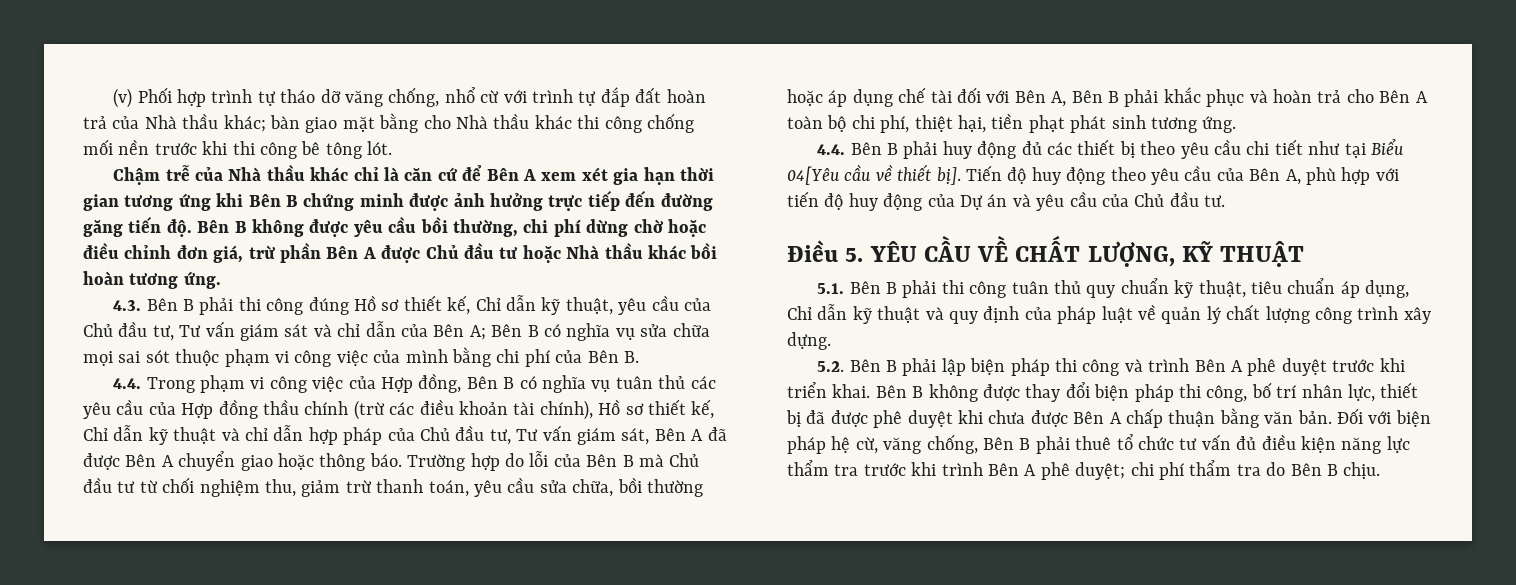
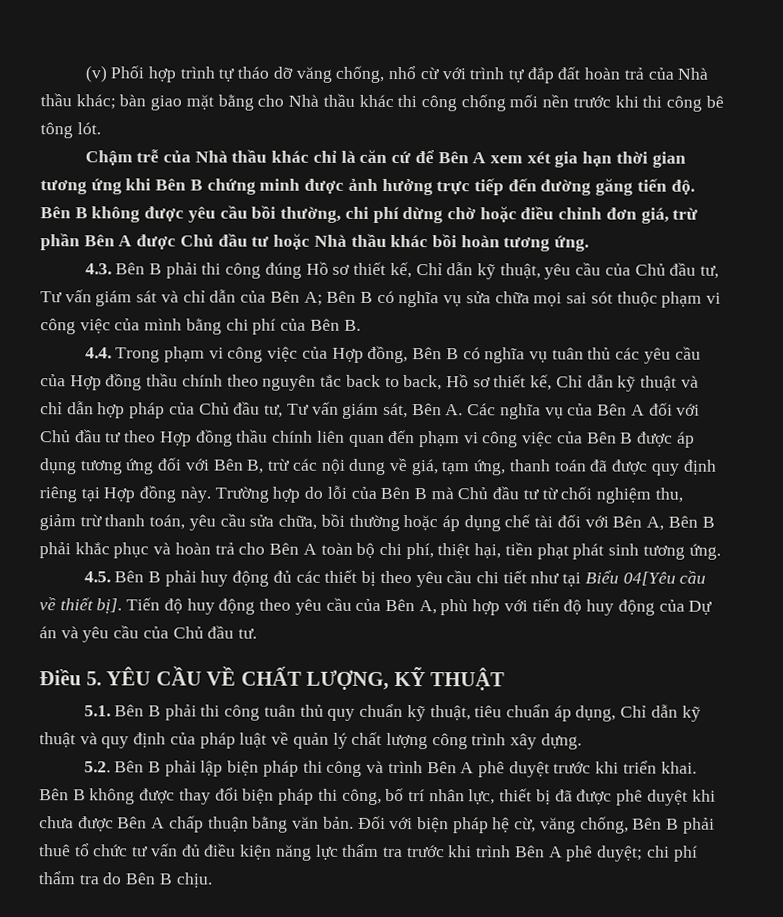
- 4.4. Trong phạm vi công việc của Hợp đồng, Bên B có nghĩa vụ tuân thủ các yêu cầu của Hợp đồng thầu chính (trừ các điều khoản tài chính), Hồ sơ thiết kế, Chỉ dẫn kỹ thuật và chỉ dẫn hợp pháp của Chủ đầu tư, Tư vấn giám sát, Bên A đã được Bên A chuyển giao hoặc thông báo.
+ 4.4. Trong phạm vi công việc của Hợp đồng, Bên B có nghĩa vụ tuân thủ các yêu cầu của Hợp đồng thầu chính theo nguyên tắc back to back, Hồ sơ thiết kế, Chỉ dẫn kỹ thuật và chỉ dẫn hợp pháp của Chủ đầu tư, Tư vấn giám sát, Bên A. Các nghĩa vụ của Bên A đối với Chủ đầu tư theo Hợp đồng thầu chính liên quan đến phạm vi công việc của Bên B được áp dụng tương ứng đối với Bên B, trừ các nội dung về giá, tạm ứng, thanh toán đã được quy định riêng tại Hợp đồng này.
- 4.4. Bên B phải huy động đủ các thiết bị theo yêu cầu chi tiết như tại Biểu 04[Yêu cầu về thiết bị].
+ 4.5. Bên B phải huy động đủ các thiết bị theo yêu cầu chi tiết như tại Biểu 04[Yêu cầu về thiết bị].

